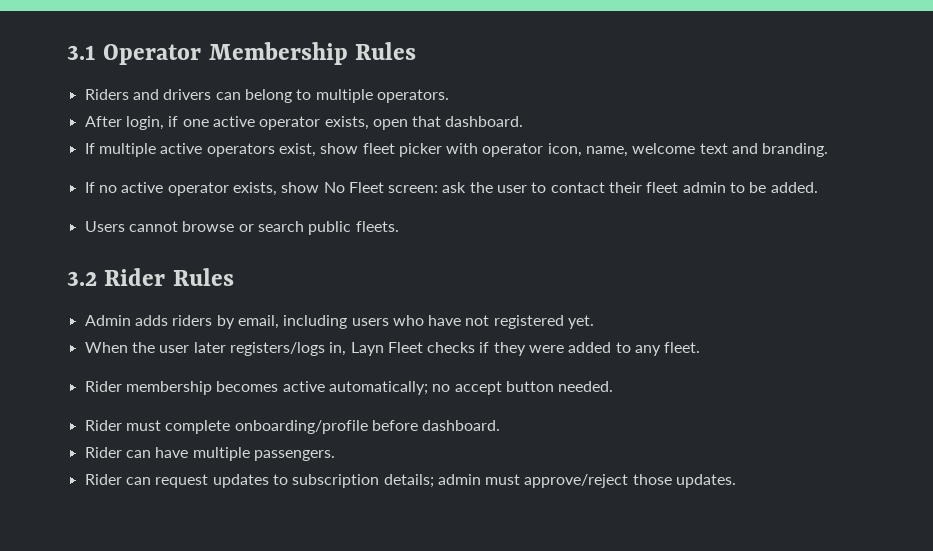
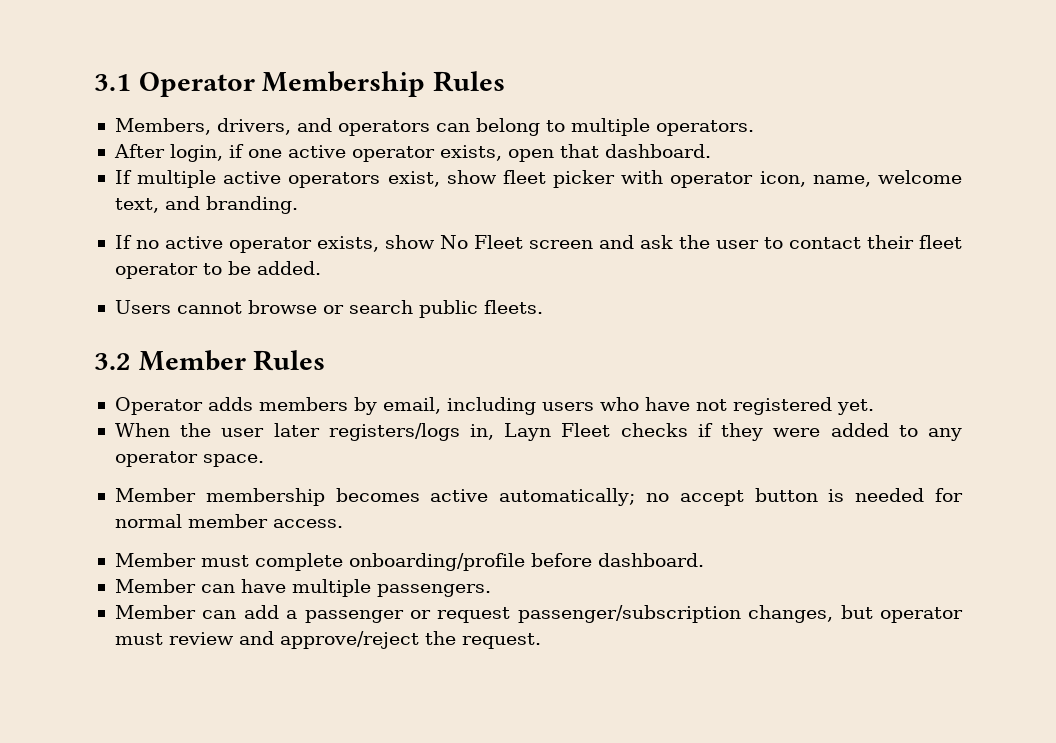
- Riders and drivers can belong to multiple operators.
+ Members, drivers, and operators can belong to multiple operators.
- If multiple active operators exist, show fleet picker with operator icon, name, welcome text and branding.
+ If multiple active operators exist, show fleet picker with operator icon, name, welcome text, and branding.
- If no active operator exists, show No Fleet screen: ask the user to contact their fleet admin to be added.
+ If no active operator exists, show No Fleet screen and ask the user to contact their fleet operator to be added.
- 3.2 Rider Rules
- Admin adds riders by email, including users who have not registered yet.
+ 3.2 Member Rules
+ Operator adds members by email, including users who have not registered yet.
- When the user later registers/logs in, Layn Fleet checks if they were added to any fleet.
- Rider membership becomes active automatically; no accept button needed.
- Rider must complete onboarding/profile before dashboard.
+ When the user later registers/logs in, Layn Fleet checks if they were added to any operator space.
+ Member membership becomes active automatically; no accept button is needed for normal member access.
+ Member must complete onboarding/profile before dashboard.
- Rider can have multiple passengers.
+ Member can have multiple passengers.
- Rider can request updates to subscription details; admin must approve/reject those updates.
+ Member can add a passenger or request passenger/subscription changes, but operator must review and approve/reject the request.

